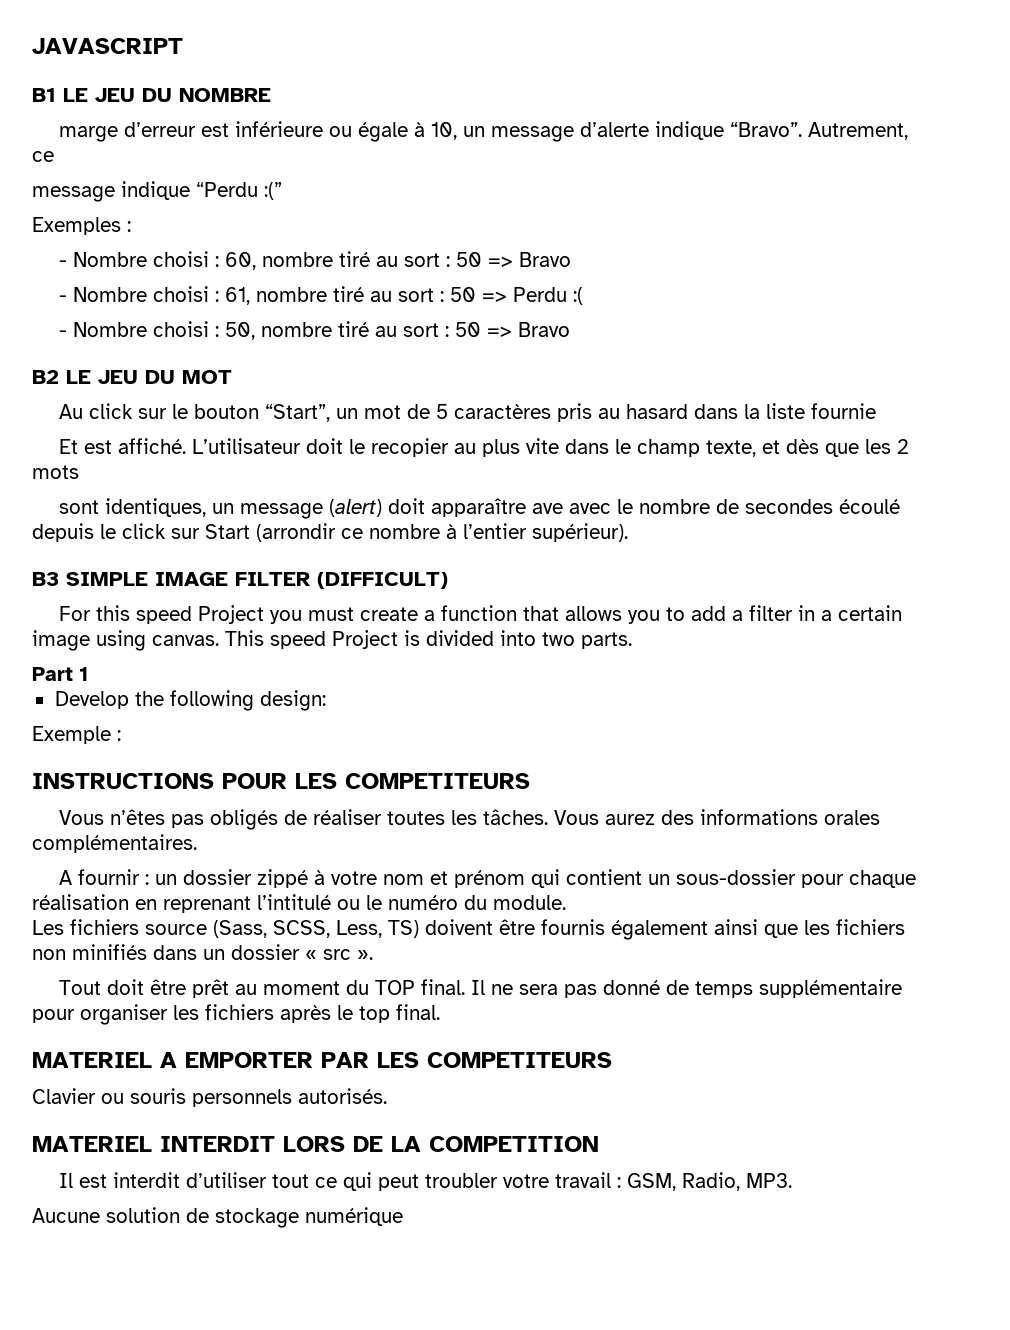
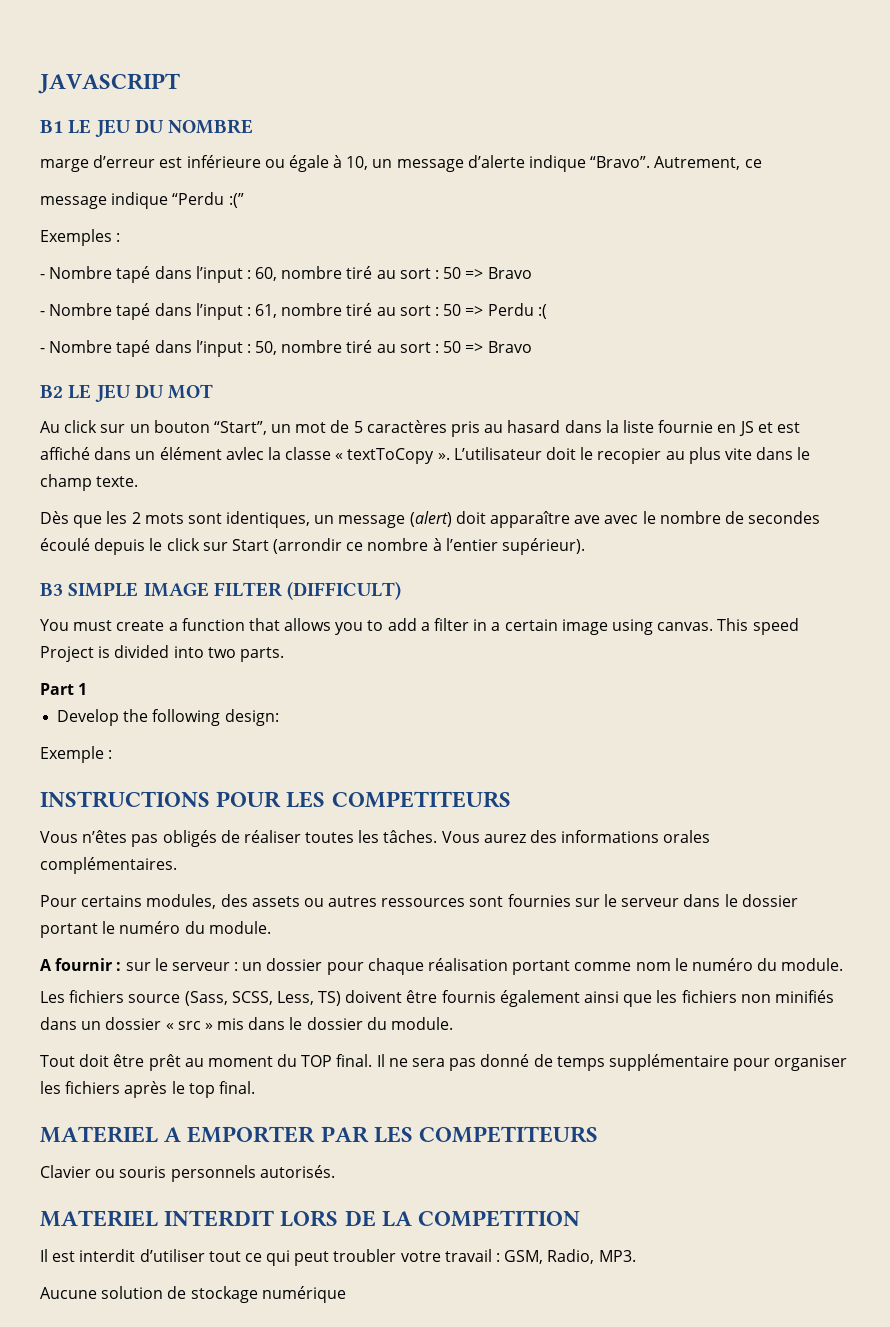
- - Nombre choisi : 60, nombre tiré au sort : 50 => Bravo
+ - Nombre tapé dans l’input : 60, nombre tiré au sort : 50 => Bravo
- - Nombre choisi : 61, nombre tiré au sort : 50 => Perdu :(
+ - Nombre tapé dans l’input : 61, nombre tiré au sort : 50 => Perdu :(
- - Nombre choisi : 50, nombre tiré au sort : 50 => Bravo
+ - Nombre tapé dans l’input : 50, nombre tiré au sort : 50 => Bravo
- Au click sur le bouton “Start”, un mot de 5 caractères pris au hasard dans la liste fournie
- Et est affiché.
+ Au click sur un bouton “Start”, un mot de 5 caractères pris au hasard dans la liste fournie en JS et est affiché dans un élément avlec la classe « textToCopy ».
- L’utilisateur doit le recopier au plus vite dans le champ texte, et dès que les 2 mots
- sont identiques, un message (alert) doit apparaître ave avec le nombre de secondes écoulé depuis le click sur Start (arrondir ce nombre à l’entier supérieur).
+ L’utilisateur doit le recopier au plus vite dans le champ texte.
+ Dès que les 2 mots sont identiques, un message (alert) doit apparaître ave avec le nombre de secondes écoulé depuis le click sur Start (arrondir ce nombre à l’entier supérieur).
- For this speed Project you must create a function that allows you to add a filter in a certain image using canvas.
+ You must create a function that allows you to add a filter in a certain image using canvas.
- A fournir : un dossier zippé à votre nom et prénom qui contient un sous-dossier pour chaque réalisation en reprenant l’intitulé ou le numéro du module.
+ Pour certains modules, des assets ou autres ressources sont fournies sur le serveur dans le dossier portant le numéro du module.
+ A fournir : sur le serveur : un dossier pour chaque réalisation portant comme nom le numéro du module.
- Les fichiers source (Sass, SCSS, Less, TS) doivent être fournis également ainsi que les fichiers non minifiés dans un dossier « src ».
+ Les fichiers source (Sass, SCSS, Less, TS) doivent être fournis également ainsi que les fichiers non minifiés dans un dossier « src » mis dans le dossier du module.

